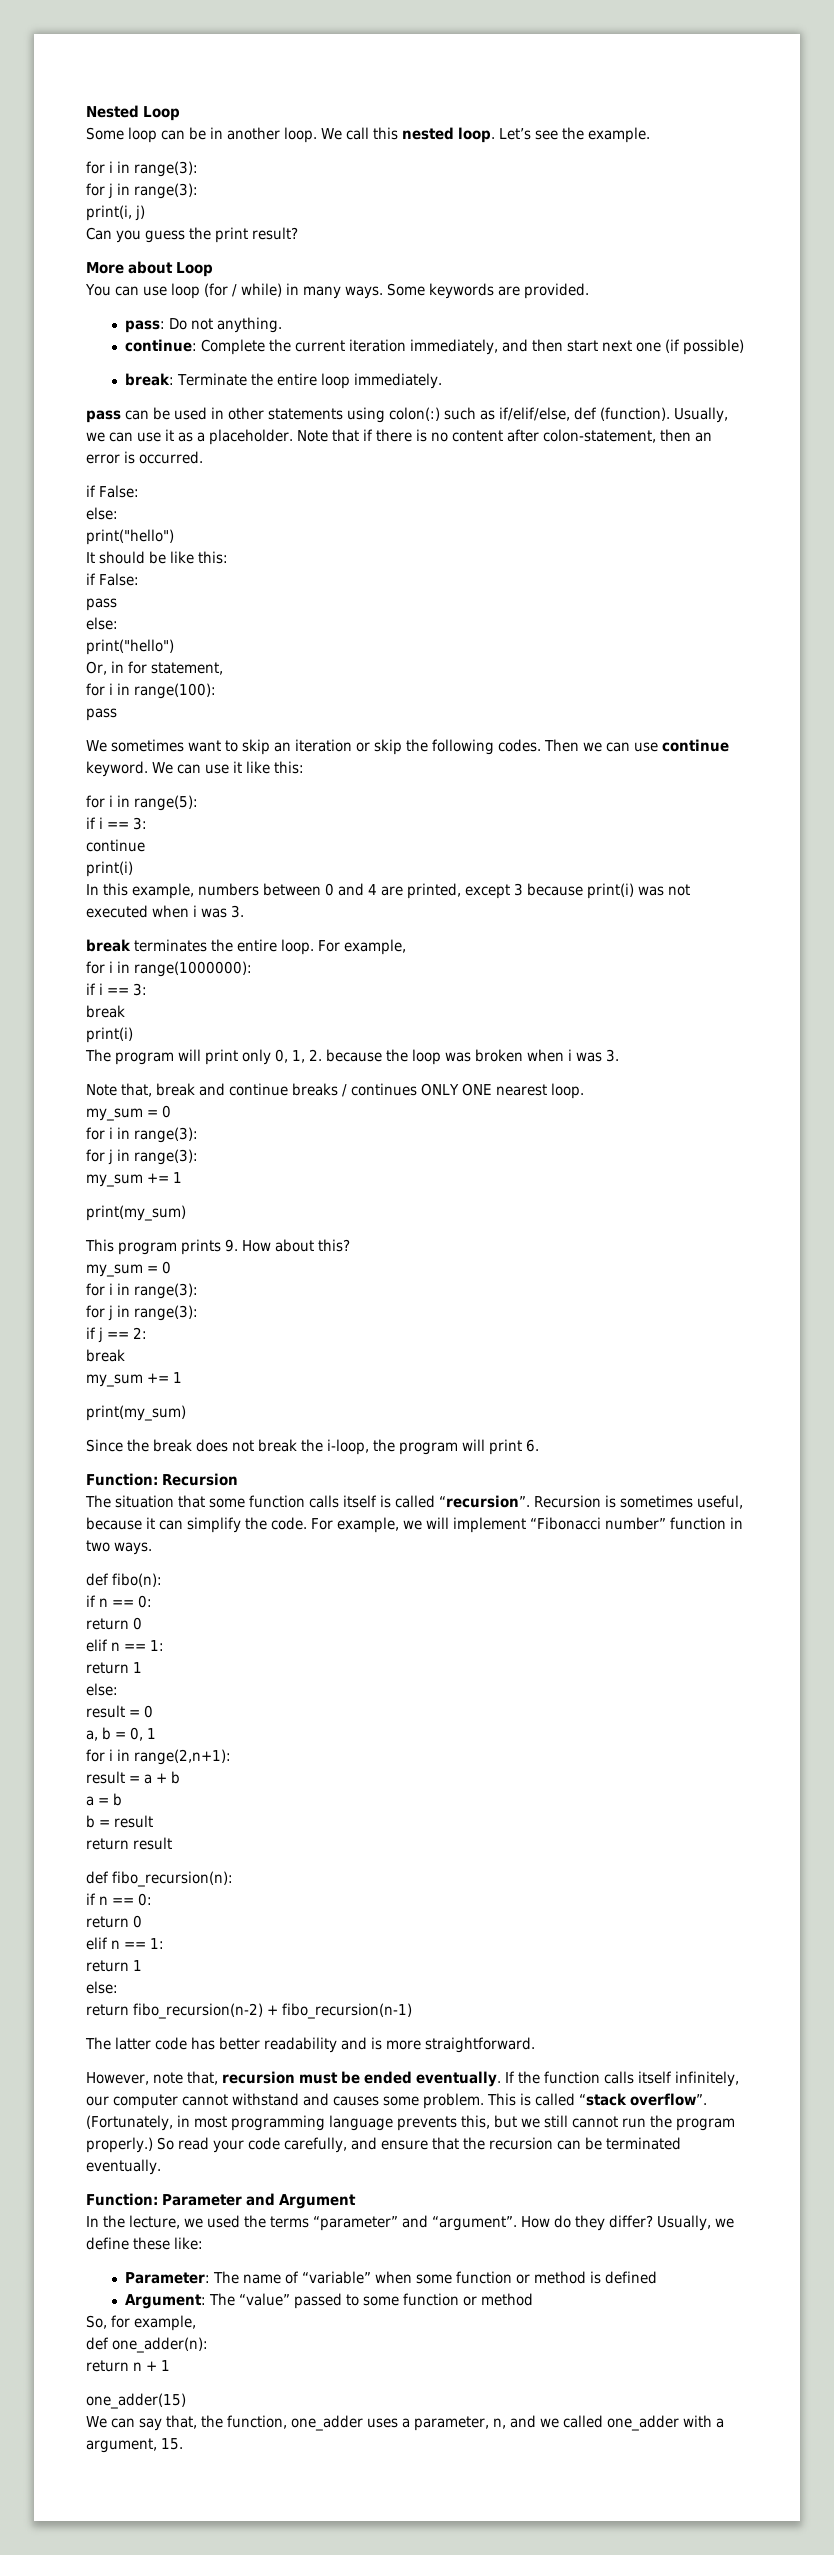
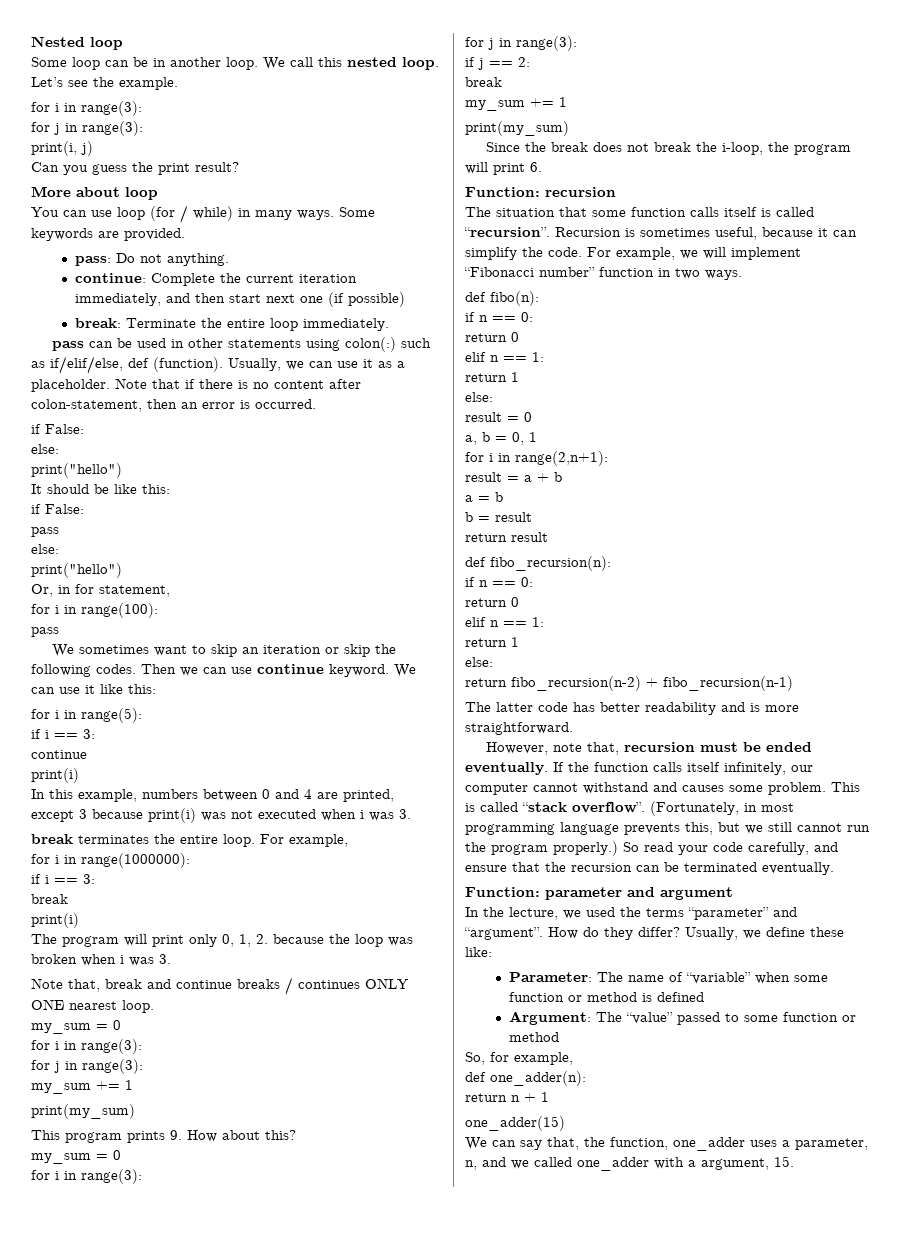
- Nested Loop
+ Nested loop
- More about Loop
+ More about loop
- Function: Recursion
+ Function: recursion
- Function: Parameter and Argument
+ Function: parameter and argument

